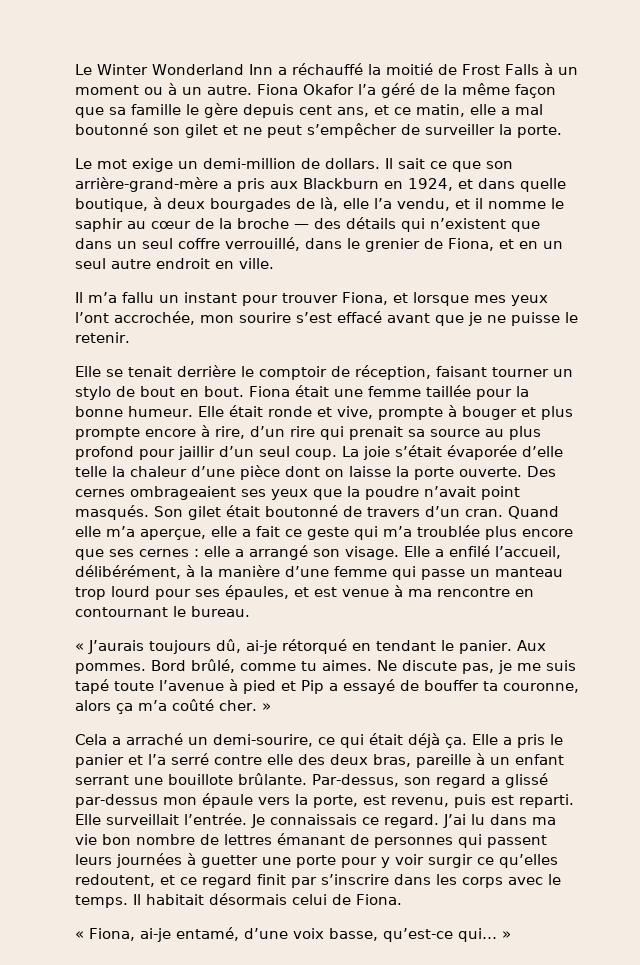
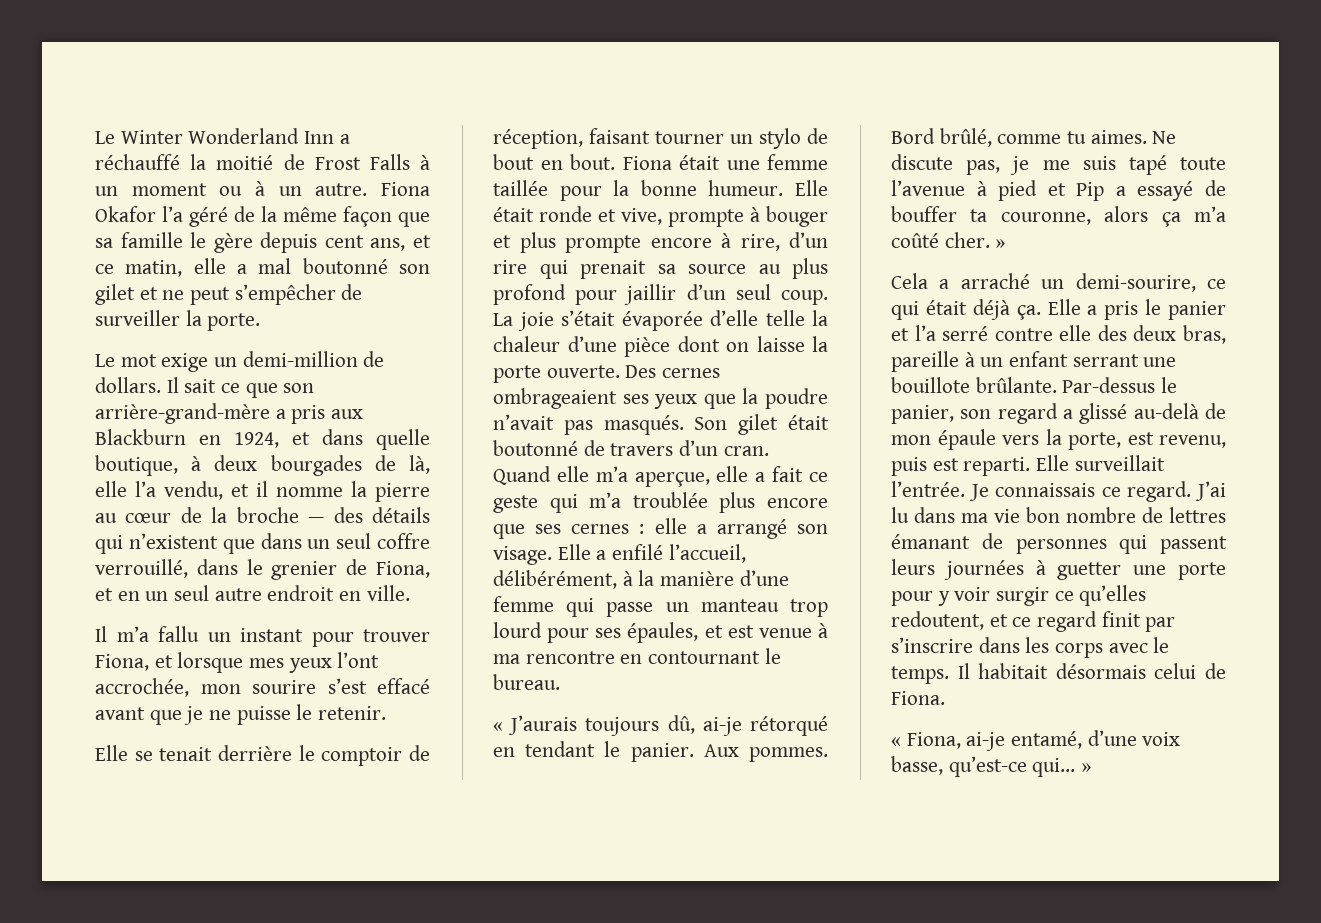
- Il sait ce que son arrière-grand-mère a pris aux Blackburn en 1924, et dans quelle boutique, à deux bourgades de là, elle l’a vendu, et il nomme le saphir au cœur de la broche — des détails qui n’existent que dans un seul coffre verrouillé, dans le grenier de Fiona, et en un seul autre endroit en ville.
+ Il sait ce que son arrière-grand-mère a pris aux Blackburn en 1924, et dans quelle boutique, à deux bourgades de là, elle l’a vendu, et il nomme la pierre au cœur de la broche — des détails qui n’existent que dans un seul coffre verrouillé, dans le grenier de Fiona, et en un seul autre endroit en ville.
- Des cernes ombrageaient ses yeux que la poudre n’avait point masqués.
+ Des cernes ombrageaient ses yeux que la poudre n’avait pas masqués.
- Par-dessus, son regard a glissé par-dessus mon épaule vers la porte, est revenu, puis est reparti.
+ Par-dessus le panier, son regard a glissé au-delà de mon épaule vers la porte, est revenu, puis est reparti.

